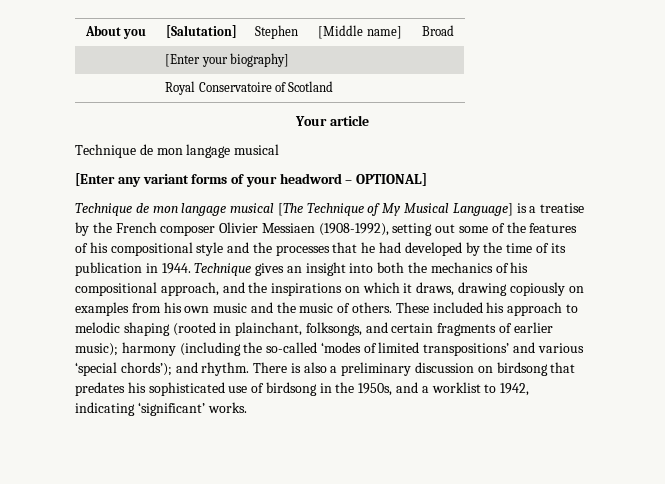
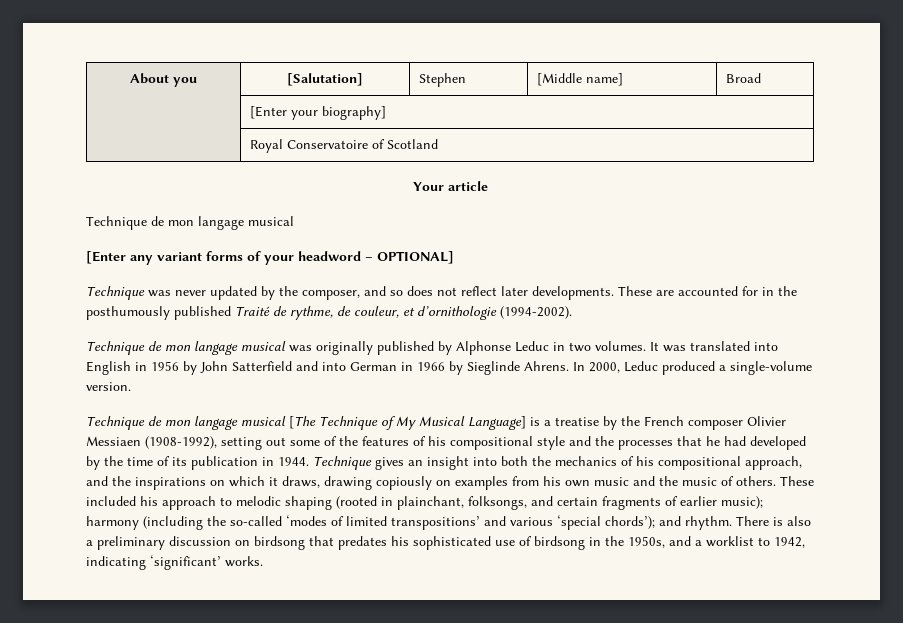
+ Technique was never updated by the composer, and so does not reflect later developments. These are accounted for in the posthumously published Traité de rythme, de couleur, et d’ornithologie (1994-2002).
+ Technique de mon langage musical was originally published by Alphonse Leduc in two volumes. It was translated into English in 1956 by John Satterfield and into German in 1966 by Sieglinde Ahrens. In 2000, Leduc produced a single-volume version.

